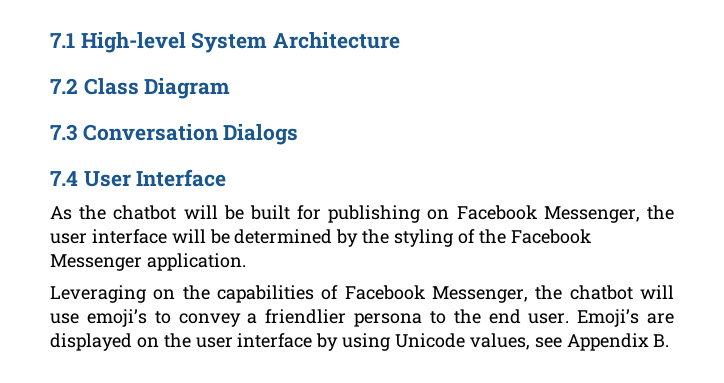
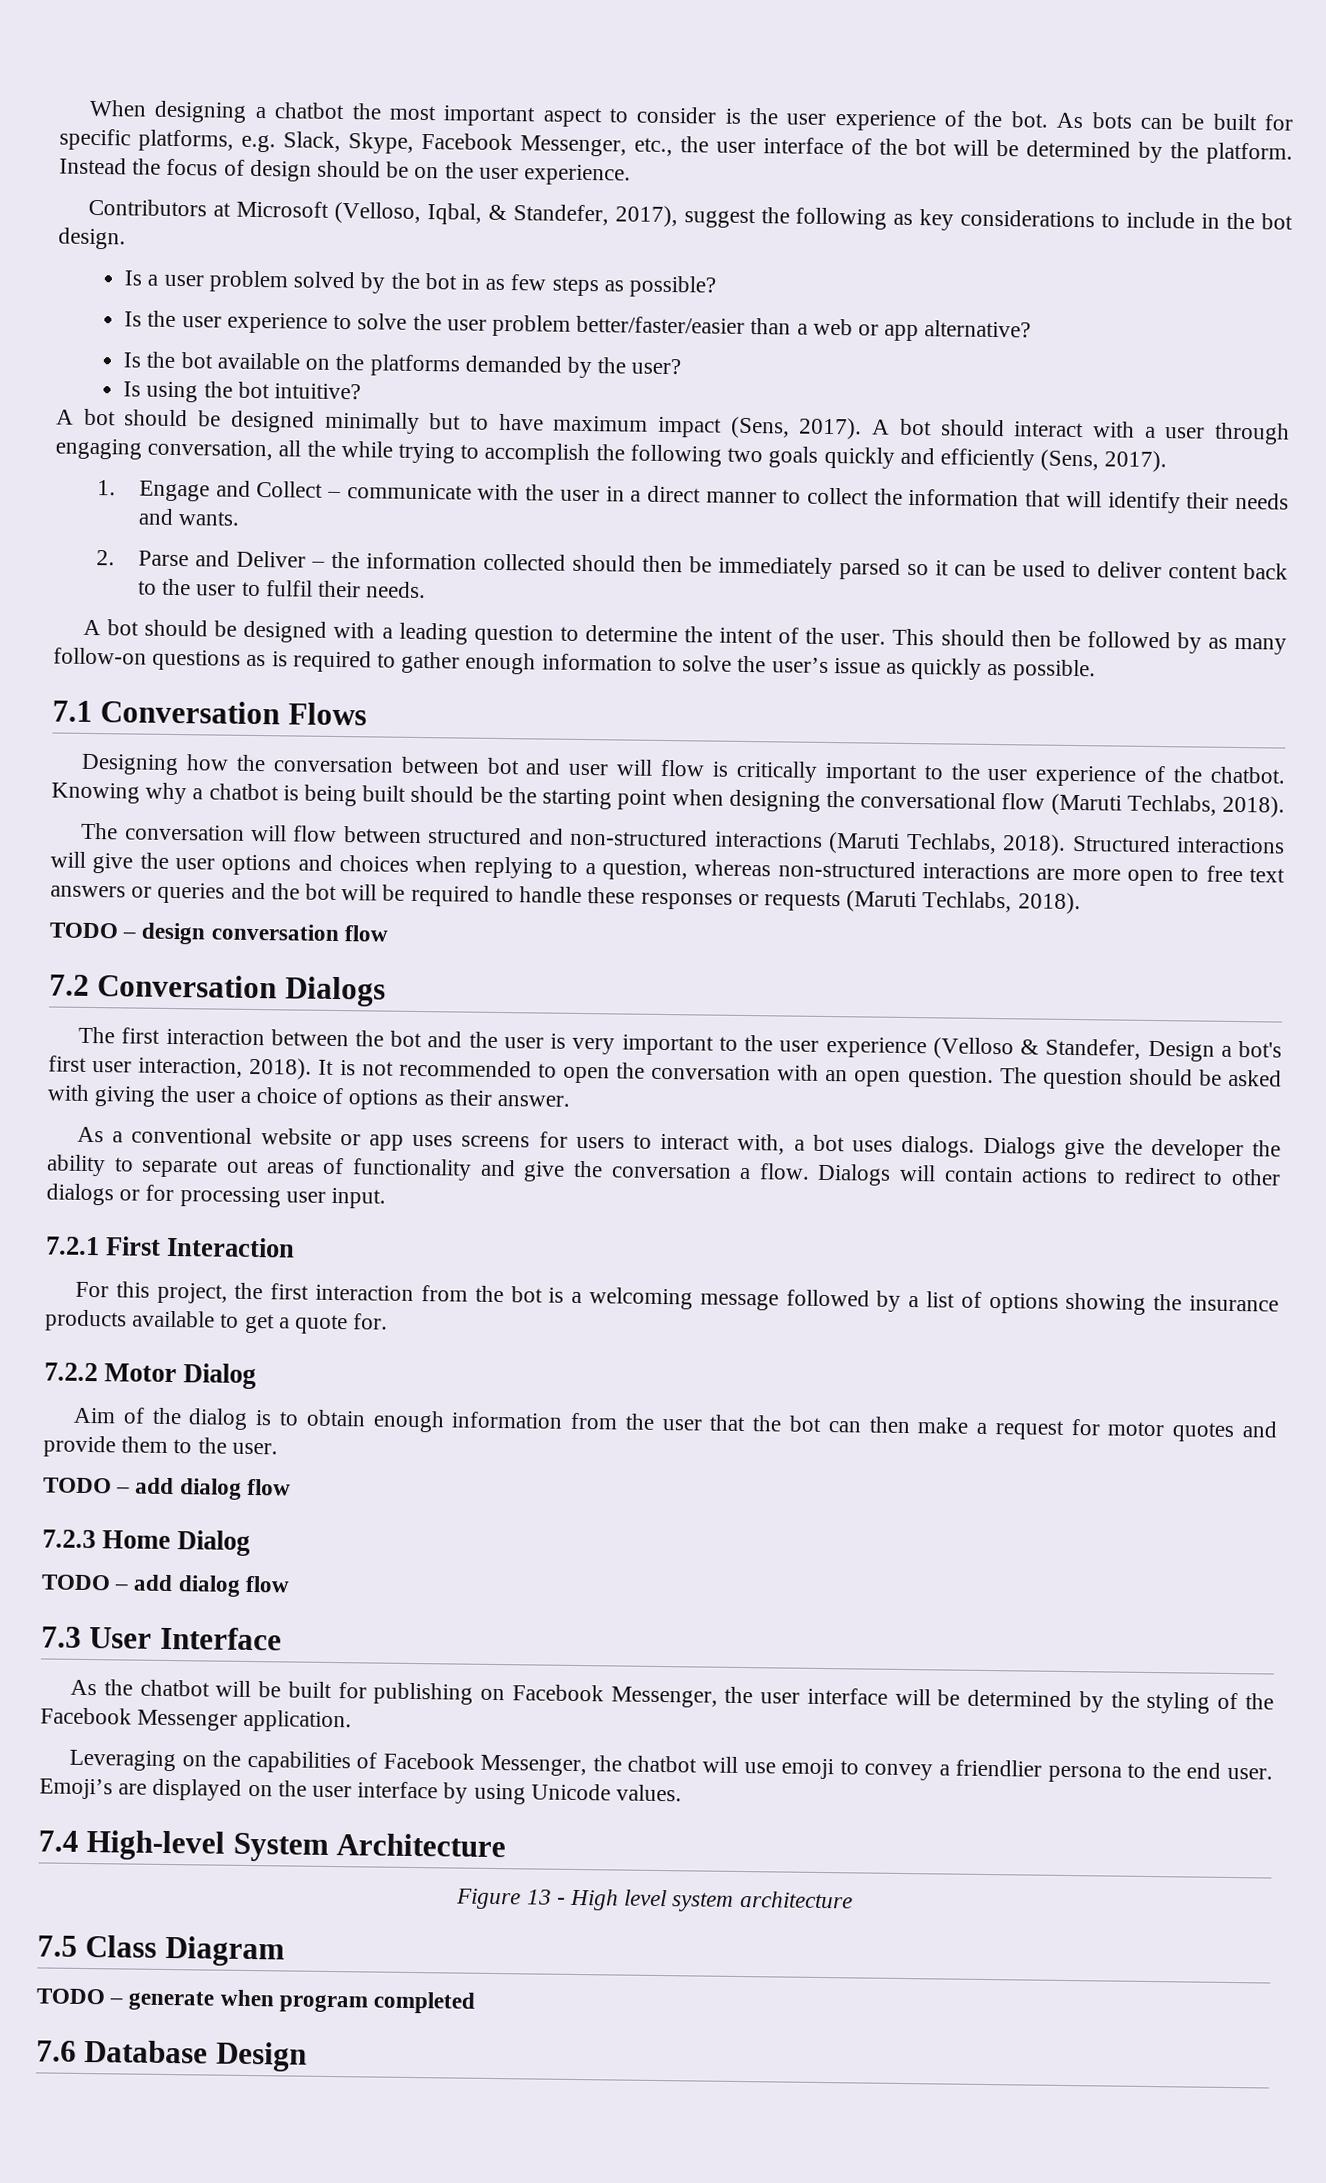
- 7.1 High-level System Architecture
- 7.2 Class Diagram
- 7.3 Conversation Dialogs
- 7.4 User Interface
+ When designing a chatbot the most important aspect to consider is the user experience of the bot. As bots can be built for specific platforms, e.g. Slack, Skype, Facebook Messenger, etc., the user interface of the bot will be determined by the platform. Instead the focus of design should be on the user experience.
+ Contributors at Microsoft (Velloso, Iqbal, & Standefer, 2017), suggest the following as key considerations to include in the bot design.
+ Is a user problem solved by the bot in as few steps as possible?
+ Is the user experience to solve the user problem better/faster/easier than a web or app alternative?
+ Is the bot available on the platforms demanded by the user?
+ Is using the bot intuitive?
+ A bot should be designed minimally but to have maximum impact (Sens, 2017). A bot should interact with a user through engaging conversation, all the while trying to accomplish the following two goals quickly and efficiently (Sens, 2017).
+ 1. Engage and Collect – communicate with the user in a direct manner to collect the information that will identify their needs and wants.
+ 2. Parse and Deliver – the information collected should then be immediately parsed so it can be used to deliver content back to the user to fulfil their needs.
+ A bot should be designed with a leading question to determine the intent of the user. This should then be followed by as many follow-on questions as is required to gather enough information to solve the user’s issue as quickly as possible.
+ 7.1 Conversation Flows
+ Designing how the conversation between bot and user will flow is critically important to the user experience of the chatbot. Knowing why a chatbot is being built should be the starting point when designing the conversational flow (Maruti Techlabs, 2018).
+ The conversation will flow between structured and non-structured interactions (Maruti Techlabs, 2018). Structured interactions will give the user options and choices when replying to a question, whereas non-structured interactions are more open to free text answers or queries and the bot will be required to handle these responses or requests (Maruti Techlabs, 2018).
+ TODO – design conversation flow
+ 7.2 Conversation Dialogs
+ The first interaction between the bot and the user is very important to the user experience (Velloso & Standefer, Design a bot's first user interaction, 2018). It is not recommended to open the conversation with an open question. The question should be asked with giving the user a choice of options as their answer.
+ As a conventional website or app uses screens for users to interact with, a bot uses dialogs. Dialogs give the developer the ability to separate out areas of functionality and give the conversation a flow. Dialogs will contain actions to redirect to other dialogs or for processing user input.
+ 7.2.1 First Interaction
+ For this project, the first interaction from the bot is a welcoming message followed by a list of options showing the insurance products available to get a quote for.
+ 7.2.2 Motor Dialog
+ Aim of the dialog is to obtain enough information from the user that the bot can then make a request for motor quotes and provide them to the user.
+ TODO – add dialog flow
+ 7.2.3 Home Dialog
+ TODO – add dialog flow
+ 7.3 User Interface
- Leveraging on the capabilities of Facebook Messenger, the chatbot will use emoji’s to convey a friendlier persona to the end user.
+ Leveraging on the capabilities of Facebook Messenger, the chatbot will use emoji to convey a friendlier persona to the end user.
- Emoji’s are displayed on the user interface by using Unicode values, see Appendix B.
+ Emoji’s are displayed on the user interface by using Unicode values.
+ 7.4 High-level System Architecture
+ Figure 13 - High level system architecture
+ 7.5 Class Diagram
+ TODO – generate when program completed
+ 7.6 Database Design

